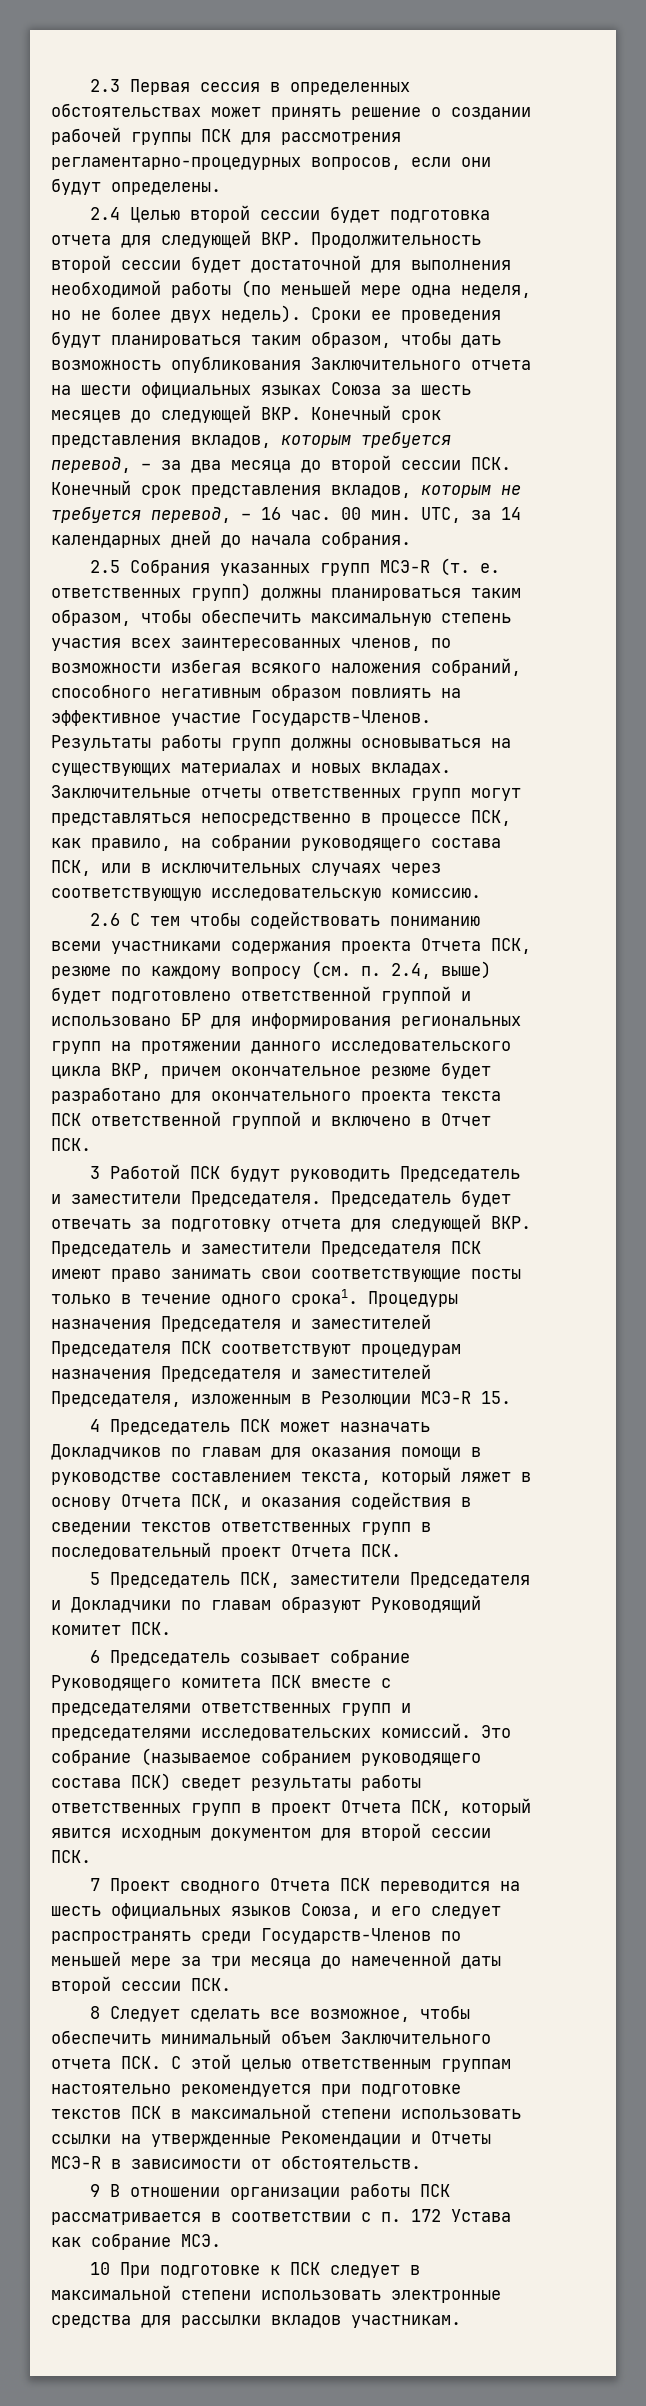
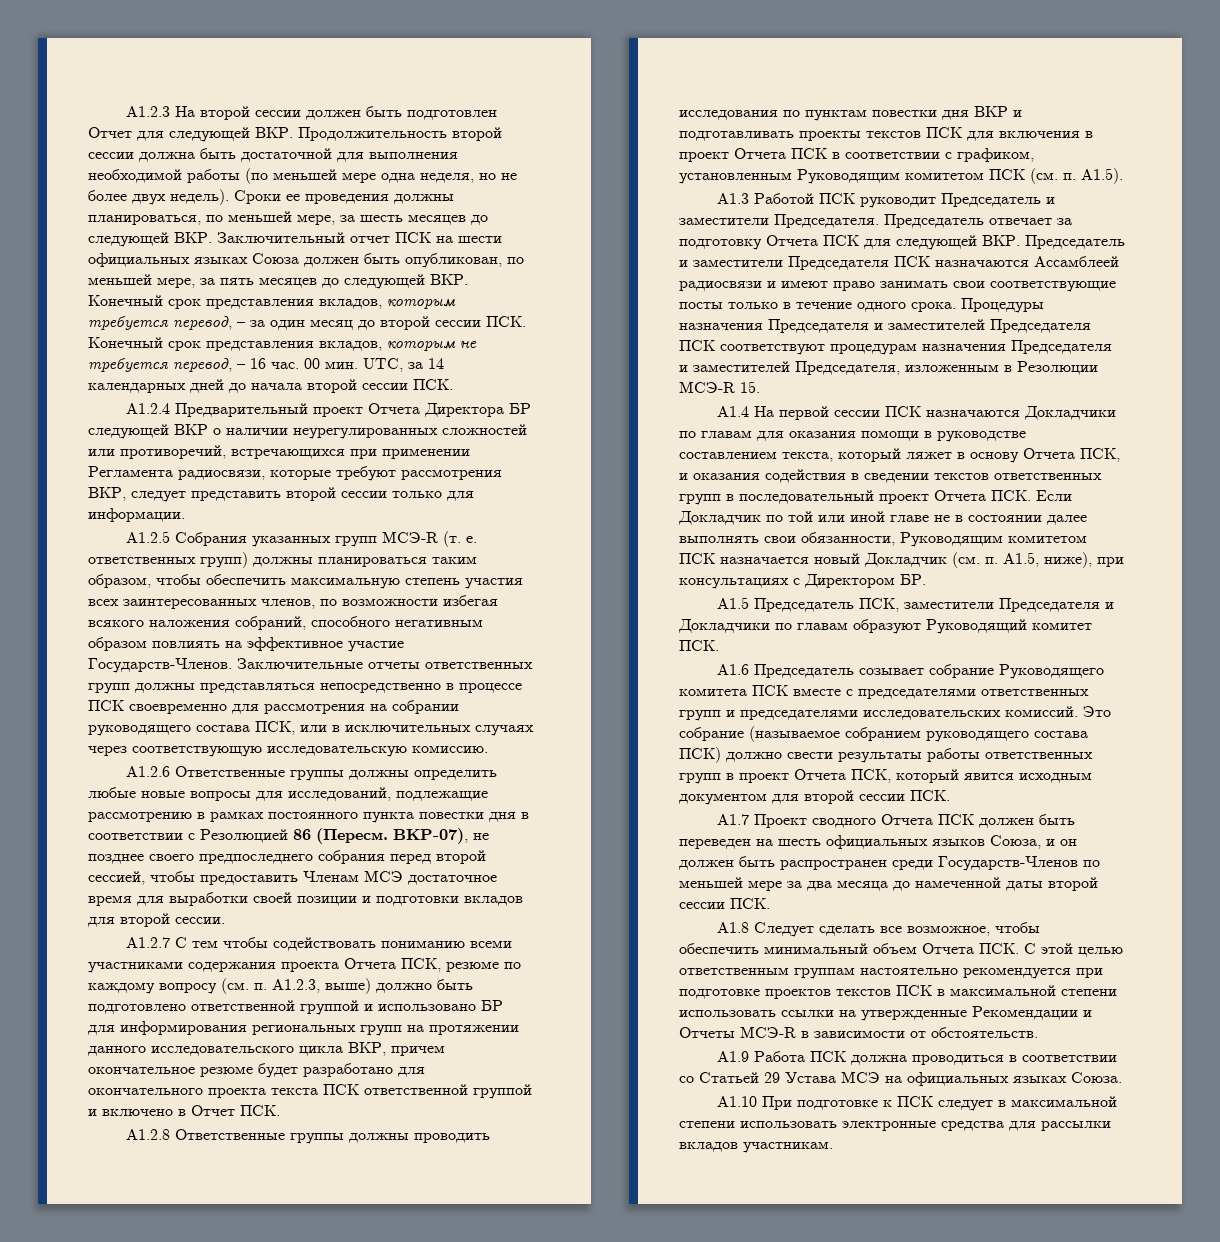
- 2.3 Первая сессия в определенных обстоятельствах может принять решение о создании рабочей группы ПСК для рассмотрения регламентарно-процедурных вопросов, если они будут определены.
- 2.4 Целью второй сессии будет подготовка отчета для следующей ВКР. Продолжительность второй сессии будет достаточной для выполнения необходимой работы (по меньшей мере одна неделя, но не более двух недель).
+ A1.2.3 На второй сессии должен быть подготовлен Отчет для следующей ВКР. Продолжительность второй сессии должна быть достаточной для выполнения необходимой работы (по меньшей мере одна неделя, но не более двух недель).
- Сроки ее проведения будут планироваться таким образом, чтобы дать возможность опубликования Заключительного отчета на шести официальных языках Союза за шесть месяцев до следующей ВКР. Конечный срок представления вкладов, которым требуется перевод, – за два месяца до второй сессии ПСК. Конечный срок представления вкладов, которым не требуется перевод, – 16 час.
+ Сроки ее проведения должны планироваться, по меньшей мере, за шесть месяцев до следующей ВКР. Заключительный отчет ПСК на шести официальных языках Союза должен быть опубликован, по меньшей мере, за пять месяцев до следующей ВКР. Конечный срок представления вкладов, которым требуется перевод, – за один месяц до второй сессии ПСК. Конечный срок представления вкладов, которым не требуется перевод, – 16 час.
- UTC, за 14 календарных дней до начала собрания.
- 2.5 Собрания указанных групп МСЭ-R (т. е. ответственных групп) должны планироваться таким образом, чтобы обеспечить максимальную степень участия всех заинтересованных членов, по возможности избегая всякого наложения собраний, способного негативным образом повлиять на эффективное участие Государств-Членов.
+ UTC, за 14 календарных дней до начала второй сессии ПСК.
+ A1.2.4 Предварительный проект Отчета Директора БР следующей ВКР о наличии неурегулированных сложностей или противоречий, встречающихся при применении Регламента радиосвязи, которые требуют рассмотрения ВКР, следует представить второй сессии только для информации.
+ A1.2.5 Собрания указанных групп МСЭ-R (т. е. ответственных групп) должны планироваться таким образом, чтобы обеспечить максимальную степень участия всех заинтересованных членов, по возможности избегая всякого наложения собраний, способного негативным образом повлиять на эффективное участие Государств-Членов.
- Результаты работы групп должны основываться на существующих материалах и новых вкладах.
- Заключительные отчеты ответственных групп могут представляться непосредственно в процессе ПСК, как правило, на собрании руководящего состава ПСК, или в исключительных случаях через соответствующую исследовательскую комиссию.
+ Заключительные отчеты ответственных групп должны представляться непосредственно в процессе ПСК своевременно для рассмотрения на собрании руководящего состава ПСК, или в исключительных случаях через соответствующую исследовательскую комиссию.
- 2.6 С тем чтобы содействовать пониманию всеми участниками содержания проекта Отчета ПСК, резюме по каждому вопросу (см. п. 2.4, выше) будет подготовлено ответственной группой и использовано БР для информирования региональных групп на протяжении данного исследовательского цикла ВКР, причем окончательное резюме будет разработано для окончательного проекта текста ПСК ответственной группой и включено в Отчет ПСК.
+ A1.2.6 Ответственные группы должны определить любые новые вопросы для исследований, подлежащие рассмотрению в рамках постоянного пункта повестки дня в соответствии с Резолюцией 86 (Пересм. ВКР-07), не позднее своего предпоследнего собрания перед второй сессией, чтобы предоставить Членам МСЭ достаточное время для выработки своей позиции и подготовки вкладов для второй сессии.
+ A1.2.7 С тем чтобы содействовать пониманию всеми участниками содержания проекта Отчета ПСК, резюме по каждому вопросу (см. п. A1.2.3, выше) должно быть подготовлено ответственной группой и использовано БР для информирования региональных групп на протяжении данного исследовательского цикла ВКР, причем окончательное резюме будет разработано для окончательного проекта текста ПСК ответственной группой и включено в Отчет ПСК.
- 3 Работой ПСК будут руководить Председатель и заместители Председателя.
+ A1.2.8 Ответственные группы должны проводить исследования по пунктам повестки дня ВКР и подготавливать проекты текстов ПСК для включения в проект Отчета ПСК в соответствии с графиком, установленным Руководящим комитетом ПСК (см. п. A1.5).
+ A1.3 Работой ПСК руководит Председатель и заместители Председателя.
- Председатель будет отвечать за подготовку отчета для следующей ВКР. Председатель и заместители Председателя ПСК имеют право занимать свои соответствующие посты только в течение одного срока1.
+ Председатель отвечает за подготовку Отчета ПСК для следующей ВКР. Председатель и заместители Председателя ПСК назначаются Ассамблеей радиосвязи и имеют право занимать свои соответствующие посты только в течение одного срока.
- 4 Председатель ПСК может назначать Докладчиков по главам для оказания помощи в руководстве составлением текста, который ляжет в основу Отчета ПСК, и оказания содействия в сведении текстов ответственных групп в последовательный проект Отчета ПСК.
- 5 Председатель ПСК, заместители Председателя и Докладчики по главам образуют Руководящий комитет ПСК.
+ A1.4 На первой сессии ПСК назначаются Докладчики по главам для оказания помощи в руководстве составлением текста, который ляжет в основу Отчета ПСК, и оказания содействия в сведении текстов ответственных групп в последовательный проект Отчета ПСК. Если Докладчик по той или иной главе не в состоянии далее выполнять свои обязанности, Руководящим комитетом ПСК назначается новый Докладчик (см. п. А1.5, ниже), при консультациях с Директором БР.
+ A1.5 Председатель ПСК, заместители Председателя и Докладчики по главам образуют Руководящий комитет ПСК.
- 6 Председатель созывает собрание Руководящего комитета ПСК вместе с председателями ответственных групп и председателями исследовательских комиссий.
+ A1.6 Председатель созывает собрание Руководящего комитета ПСК вместе с председателями ответственных групп и председателями исследовательских комиссий.
- Это собрание (называемое собранием руководящего состава ПСК) сведет результаты работы ответственных групп в проект Отчета ПСК, который явится исходным документом для второй сессии ПСК.
+ Это собрание (называемое собранием руководящего состава ПСК) должно свести результаты работы ответственных групп в проект Отчета ПСК, который явится исходным документом для второй сессии ПСК.
- 7 Проект сводного Отчета ПСК переводится на шесть официальных языков Союза, и его следует распространять среди Государств-Членов по меньшей мере за три месяца до намеченной даты второй сессии ПСК.
+ A1.7 Проект сводного Отчета ПСК должен быть переведен на шесть официальных языков Союза, и он должен быть распространен среди Государств-Членов по меньшей мере за два месяца до намеченной даты второй сессии ПСК.
- 8 Следует сделать все возможное, чтобы обеспечить минимальный объем Заключительного отчета ПСК. С этой целью ответственным группам настоятельно рекомендуется при подготовке текстов ПСК в максимальной степени использовать ссылки на утвержденные Рекомендации и Отчеты МСЭ-R в зависимости от обстоятельств.
+ A1.8 Следует сделать все возможное, чтобы обеспечить минимальный объем Отчета ПСК. С этой целью ответственным группам настоятельно рекомендуется при подготовке проектов текстов ПСК в максимальной степени использовать ссылки на утвержденные Рекомендации и Отчеты МСЭ-R в зависимости от обстоятельств.
- 9 В отношении организации работы ПСК рассматривается в соответствии с п. 172 Устава как собрание МСЭ.
- 10 При подготовке к ПСК следует в максимальной степени использовать электронные средства для рассылки вкладов участникам.
+ A1.9 Работа ПСК должна проводиться в соответствии со Статьей 29 Устава МСЭ на официальных языках Союза.
+ A1.10 При подготовке к ПСК следует в максимальной степени использовать электронные средства для рассылки вкладов участникам.

